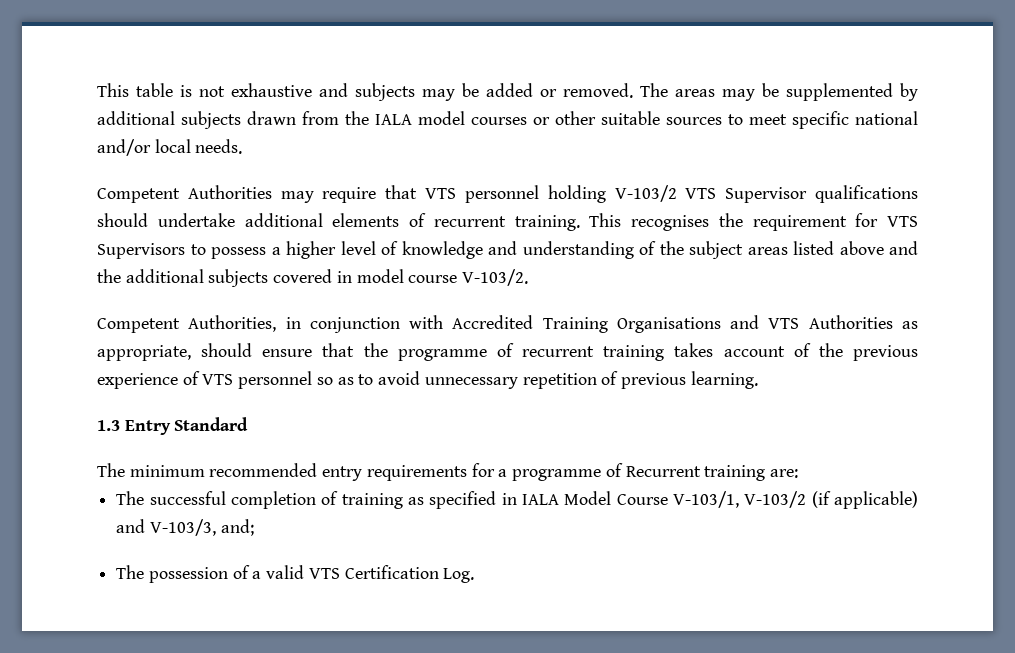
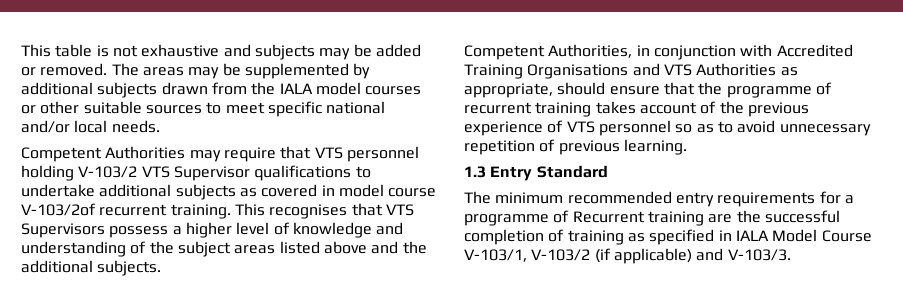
- Competent Authorities may require that VTS personnel holding V-103/2 VTS Supervisor qualifications should undertake additional elements of recurrent training.
+ Competent Authorities may require that VTS personnel holding V-103/2 VTS Supervisor qualifications to undertake additional subjects as covered in model course V-103/2of recurrent training.
- This recognises the requirement for VTS Supervisors to possess a higher level of knowledge and understanding of the subject areas listed above and the additional subjects covered in model course V-103/2.
+ This recognises that VTS Supervisors possess a higher level of knowledge and understanding of the subject areas listed above and the additional subjects.
- The minimum recommended entry requirements for a programme of Recurrent training are:
- The successful completion of training as specified in IALA Model Course V-103/1, V-103/2 (if applicable) and V-103/3, and;
- The possession of a valid VTS Certification Log.
+ The minimum recommended entry requirements for a programme of Recurrent training are the successful completion of training as specified in IALA Model Course V-103/1, V-103/2 (if applicable) and V-103/3.

